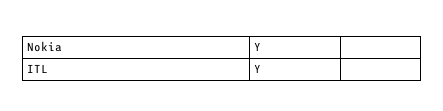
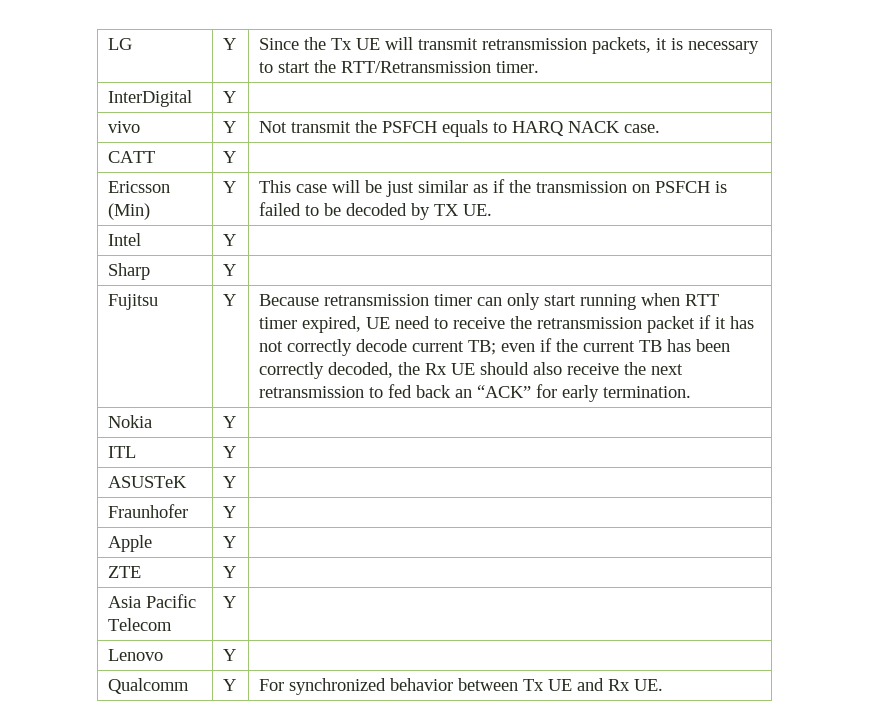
+ LG | Y | Since the Tx UE will transmit retransmission packets, it is necessary to start the RTT/Retransmission timer.
+ InterDigital | Y |
+ vivo | Y | Not transmit the PSFCH equals to HARQ NACK case.
+ CATT | Y |
+ Ericsson (Min) | Y | This case will be just similar as if the transmission on PSFCH is failed to be decoded by TX UE.
+ Intel | Y |
+ Sharp | Y |
+ Fujitsu | Y | Because retransmission timer can only start running when RTT timer expired, UE need to receive the retransmission packet if it has not correctly decode current TB; even if the current TB has been correctly decoded, the Rx UE should also receive the next retransmission to fed back an “ACK” for early termination.
  Nokia | Y |
  ITL | Y |
+ ASUSTeK | Y |
+ Fraunhofer | Y |
+ Apple | Y |
+ ZTE | Y |
+ Asia Pacific Telecom | Y |
+ Lenovo | Y |
+ Qualcomm | Y | For synchronized behavior between Tx UE and Rx UE.

